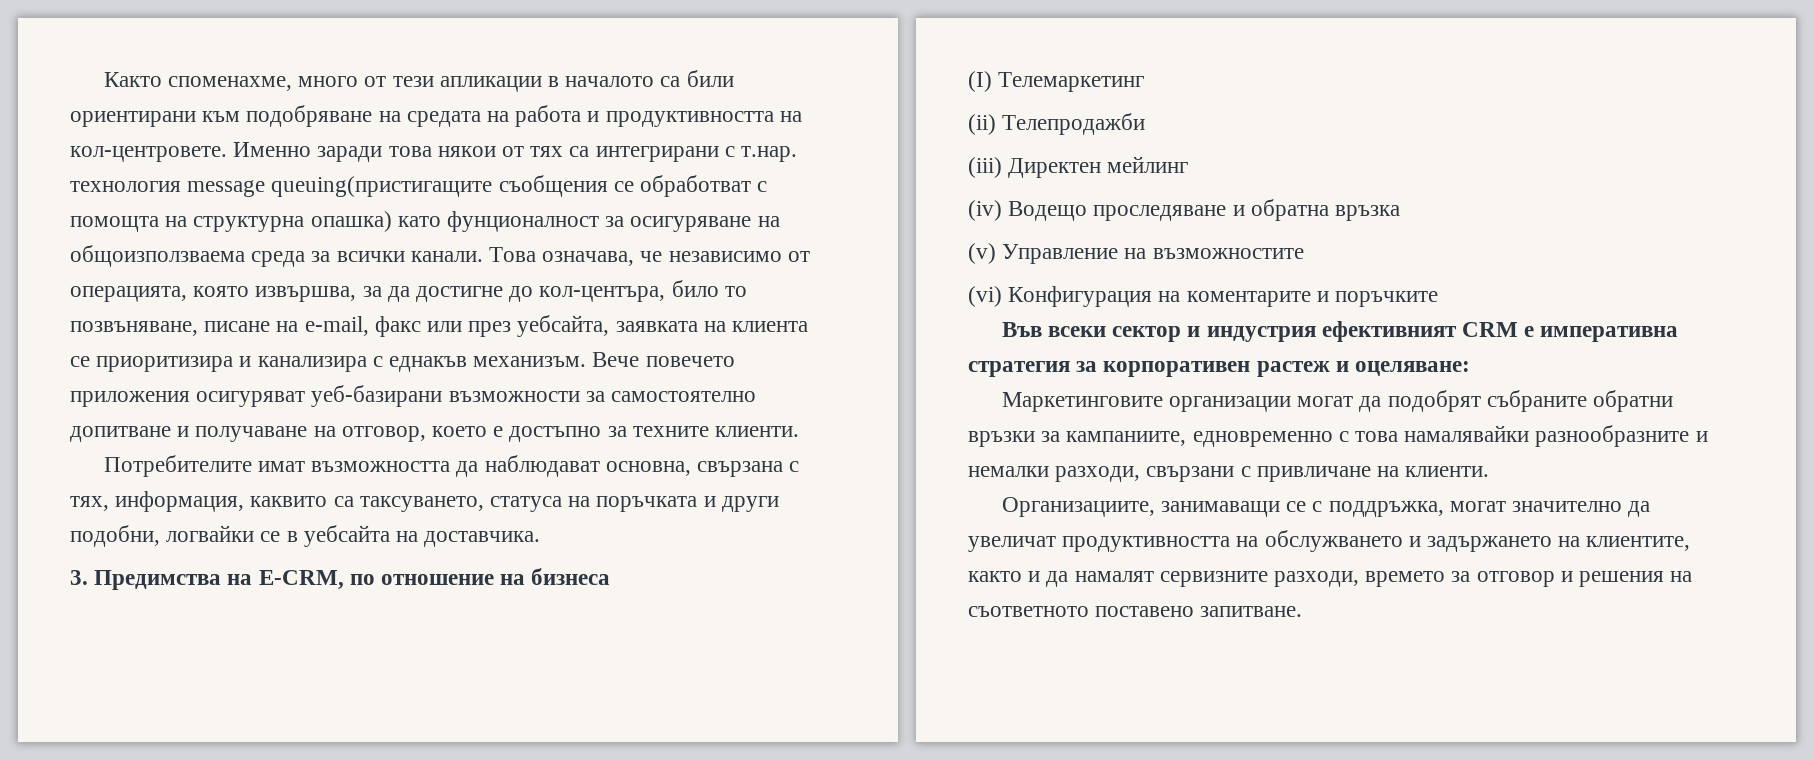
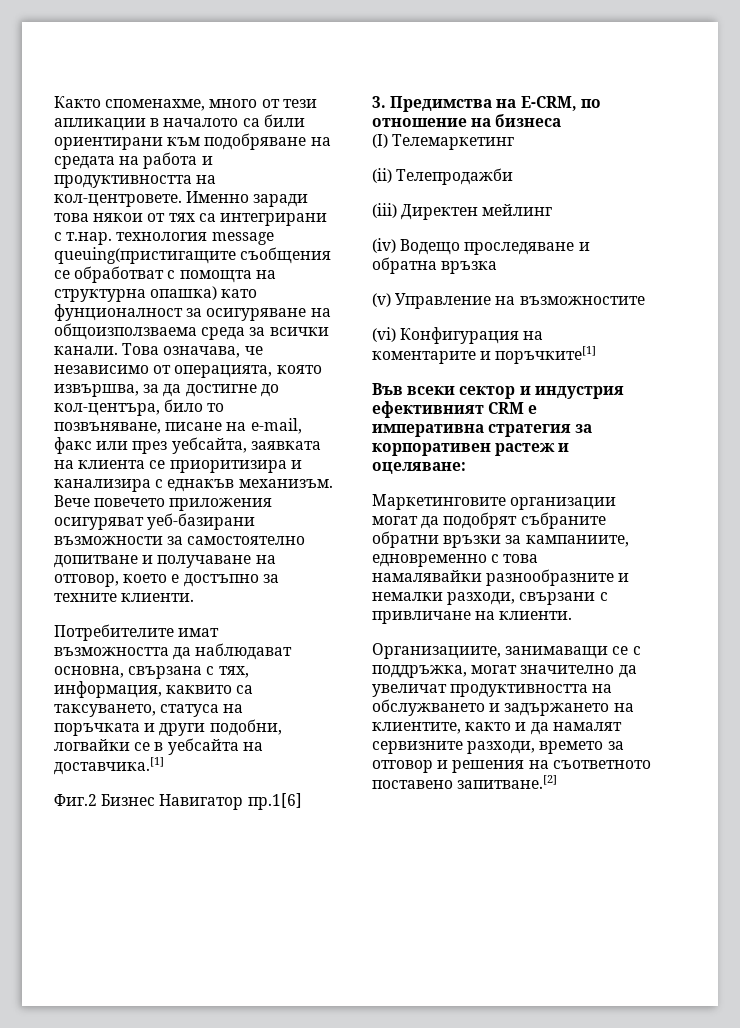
- Потребителите имат възможността да наблюдават основна, свързана с тях, информация, каквито са таксуването, статуса на поръчката и други подобни, логвайки се в уебсайта на доставчика.
+ Потребителите имат възможността да наблюдават основна, свързана с тях, информация, каквито са таксуването, статуса на поръчката и други подобни, логвайки се в уебсайта на доставчика.[1]
+ Фиг.2 Бизнес Навигатор пр.1[6]
- (vi) Конфигурация на коментарите и поръчките
+ (vi) Конфигурация на коментарите и поръчките[1]
- Организациите, занимаващи се с поддръжка, могат значително да увеличат продуктивността на обслужването и задържането на клиентите, както и да намалят сервизните разходи, времето за отговор и решения на съответното поставено запитване.
+ Организациите, занимаващи се с поддръжка, могат значително да увеличат продуктивността на обслужването и задържането на клиентите, както и да намалят сервизните разходи, времето за отговор и решения на съответното поставено запитване.[2]

